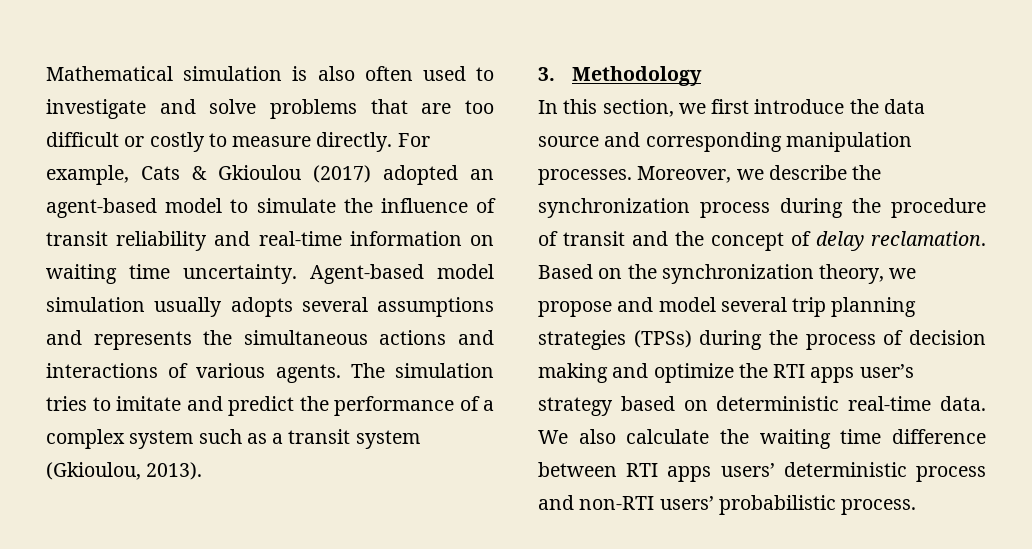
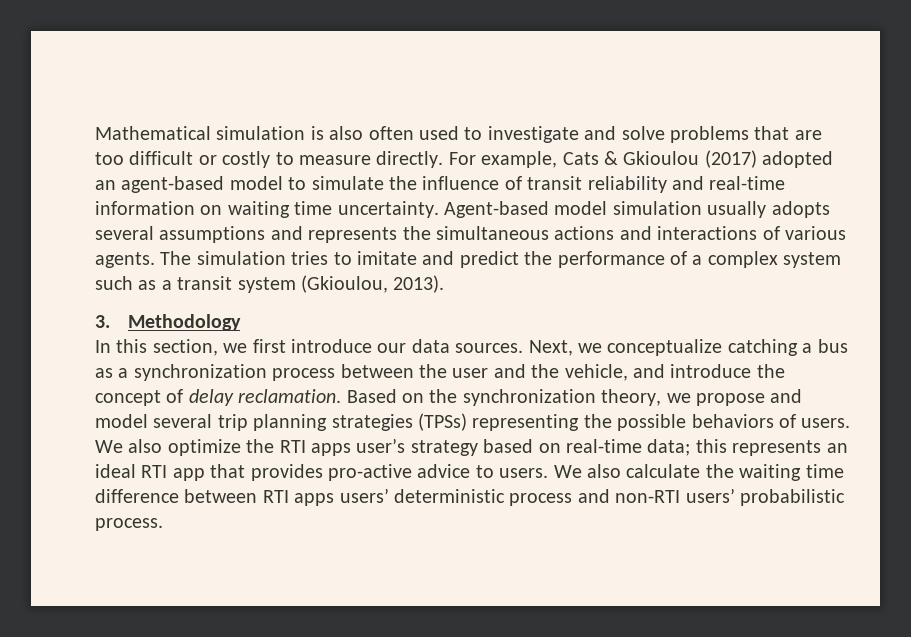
- In this section, we first introduce the data source and corresponding manipulation processes. Moreover, we describe the synchronization process during the procedure of transit and the concept of delay reclamation.
+ In this section, we first introduce our data sources. Next, we conceptualize catching a bus as a synchronization process between the user and the vehicle, and introduce the concept of delay reclamation.
- Based on the synchronization theory, we propose and model several trip planning strategies (TPSs) during the process of decision making and optimize the RTI apps user’s strategy based on deterministic real-time data.
+ Based on the synchronization theory, we propose and model several trip planning strategies (TPSs) representing the possible behaviors of users. We also optimize the RTI apps user’s strategy based on real-time data; this represents an ideal RTI app that provides pro-active advice to users.

